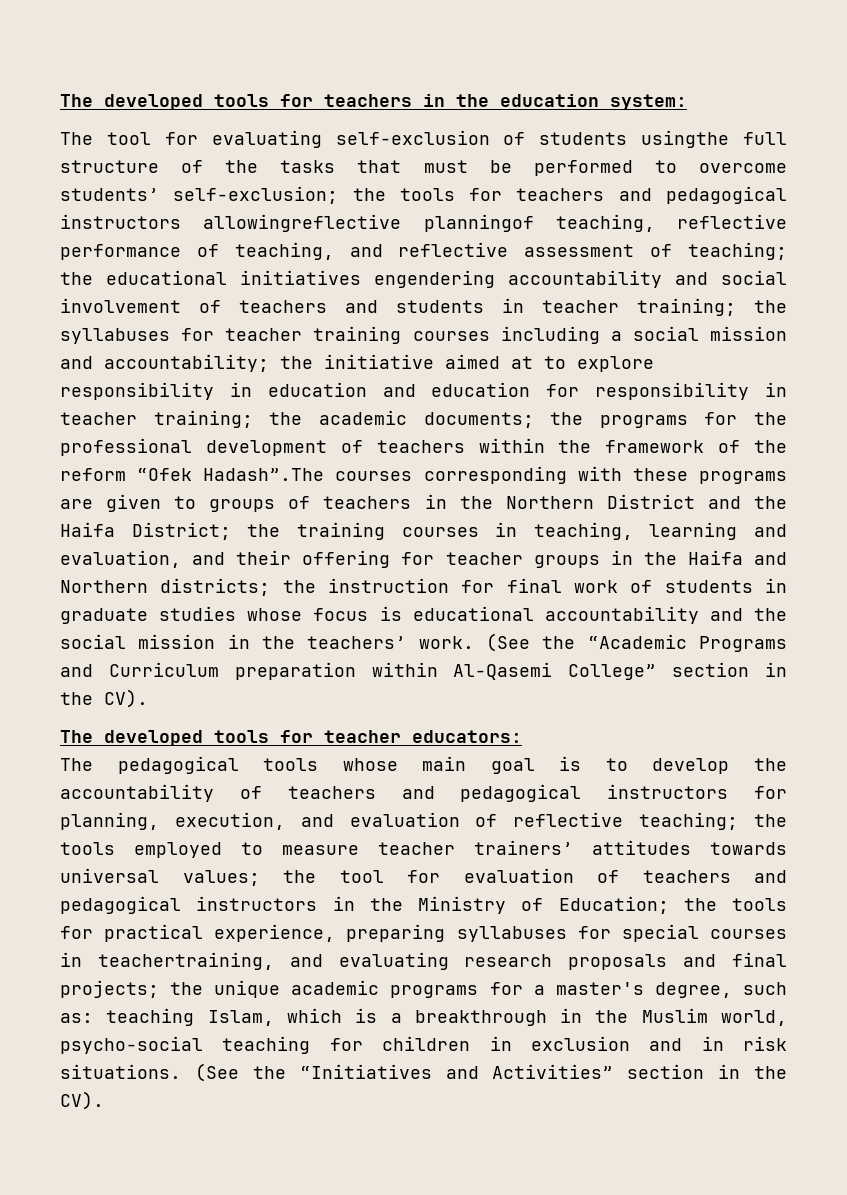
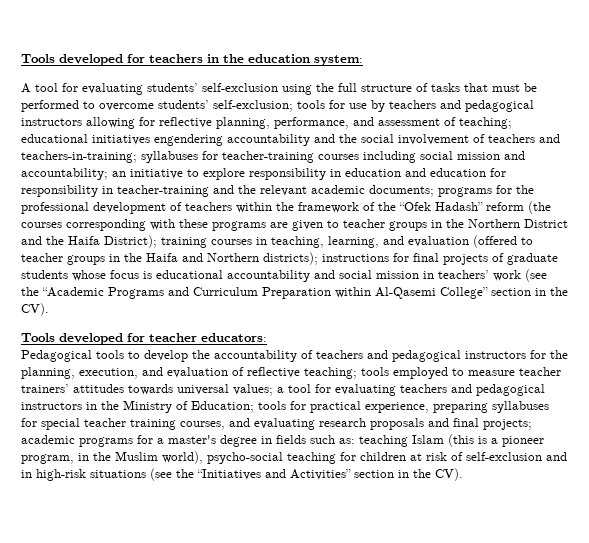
- The developed tools for teachers in the education system:
+ Tools developed for teachers in the education system:
- The tool for evaluating self-exclusion of students usingthe full structure of the tasks that must be performed to overcome students’ self-exclusion;
+ A tool for evaluating students’ self-exclusion using the full structure of tasks that must be performed to overcome students’ self-exclusion;
- the tools for teachers and pedagogical instructors allowingreflective planningof teaching, reflective performance of teaching, and reflective assessment of teaching;
+ tools for use by teachers and pedagogical instructors allowing for reflective planning, performance, and assessment of teaching;
- the educational initiatives engendering accountability and social involvement of teachers and students in teacher training; the syllabuses for teacher training courses including a social mission and accountability;
+ educational initiatives engendering accountability and the social involvement of teachers and teachers-in-training; syllabuses for teacher-training courses including social mission and accountability;
- the initiative aimed at to explore responsibility in education and education for responsibility in teacher training; the academic documents;
+ an initiative to explore responsibility in education and education for responsibility in teacher-training and the relevant academic documents;
- the programs for the professional development of teachers within the framework of the reform “Ofek Hadash”.The courses corresponding with these programs are given to groups of teachers in the Northern District and the Haifa District; the training courses in teaching, learning and evaluation, and their offering for teacher groups in the Haifa and Northern districts; the instruction for final work of students in graduate studies whose focus is educational accountability and the social mission in the teachers’ work. (See the “Academic Programs and Curriculum preparation within Al-Qasemi College” section in the CV).
+ programs for the professional development of teachers within the framework of the “Ofek Hadash” reform (the courses corresponding with these programs are given to teacher groups in the Northern District and the Haifa District); training courses in teaching, learning, and evaluation (offered to teacher groups in the Haifa and Northern districts); instructions for final projects of graduate students whose focus is educational accountability and social mission in teachers’ work (see the “Academic Programs and Curriculum Preparation within Al-Qasemi College” section in the CV).
- The developed tools for teacher educators:
+ Tools developed for teacher educators:
- The pedagogical tools whose main goal is to develop the accountability of teachers and pedagogical instructors for planning, execution, and evaluation of reflective teaching;
+ Pedagogical tools to develop the accountability of teachers and pedagogical instructors for the planning, execution, and evaluation of reflective teaching;
- the tools employed to measure teacher trainers’ attitudes towards universal values;
+ tools employed to measure teacher trainers’ attitudes towards universal values;
- the tool for evaluation of teachers and pedagogical instructors in the Ministry of Education;
+ a tool for evaluating teachers and pedagogical instructors in the Ministry of Education;
- the tools for practical experience, preparing syllabuses for special courses in teachertraining, and evaluating research proposals and final projects;
+ tools for practical experience, preparing syllabuses for special teacher training courses, and evaluating research proposals and final projects;
- the unique academic programs for a master's degree, such as: teaching Islam, which is a breakthrough in the Muslim world, psycho-social teaching for children in exclusion and in risk situations. (See the “Initiatives and Activities” section in the CV).
+ academic programs for a master's degree in fields such as: teaching Islam (this is a pioneer program, in the Muslim world), psycho-social teaching for children at risk of self-exclusion and in high-risk situations (see the “Initiatives and Activities” section in the CV).

